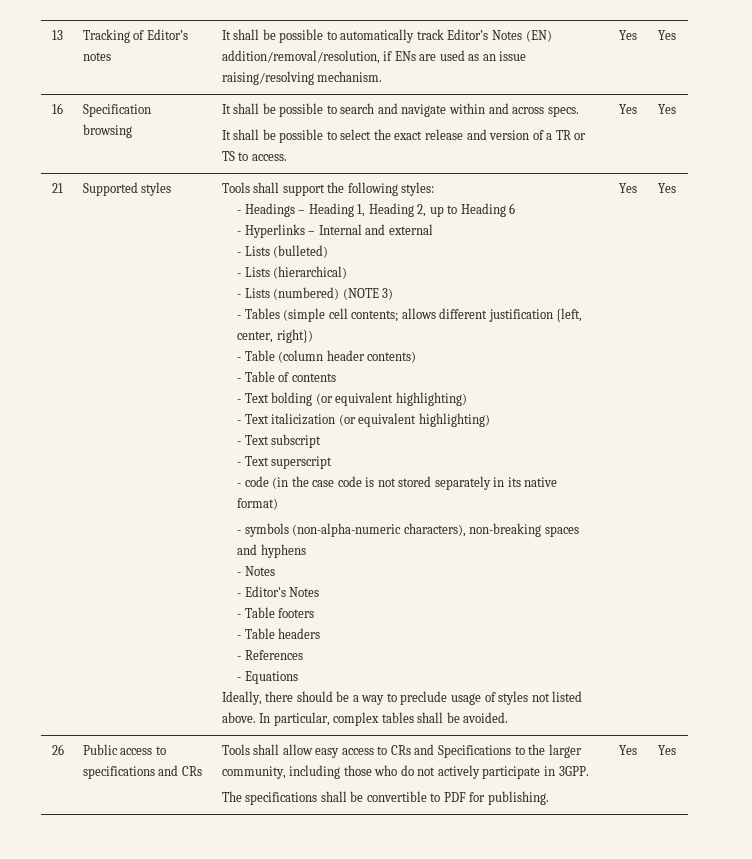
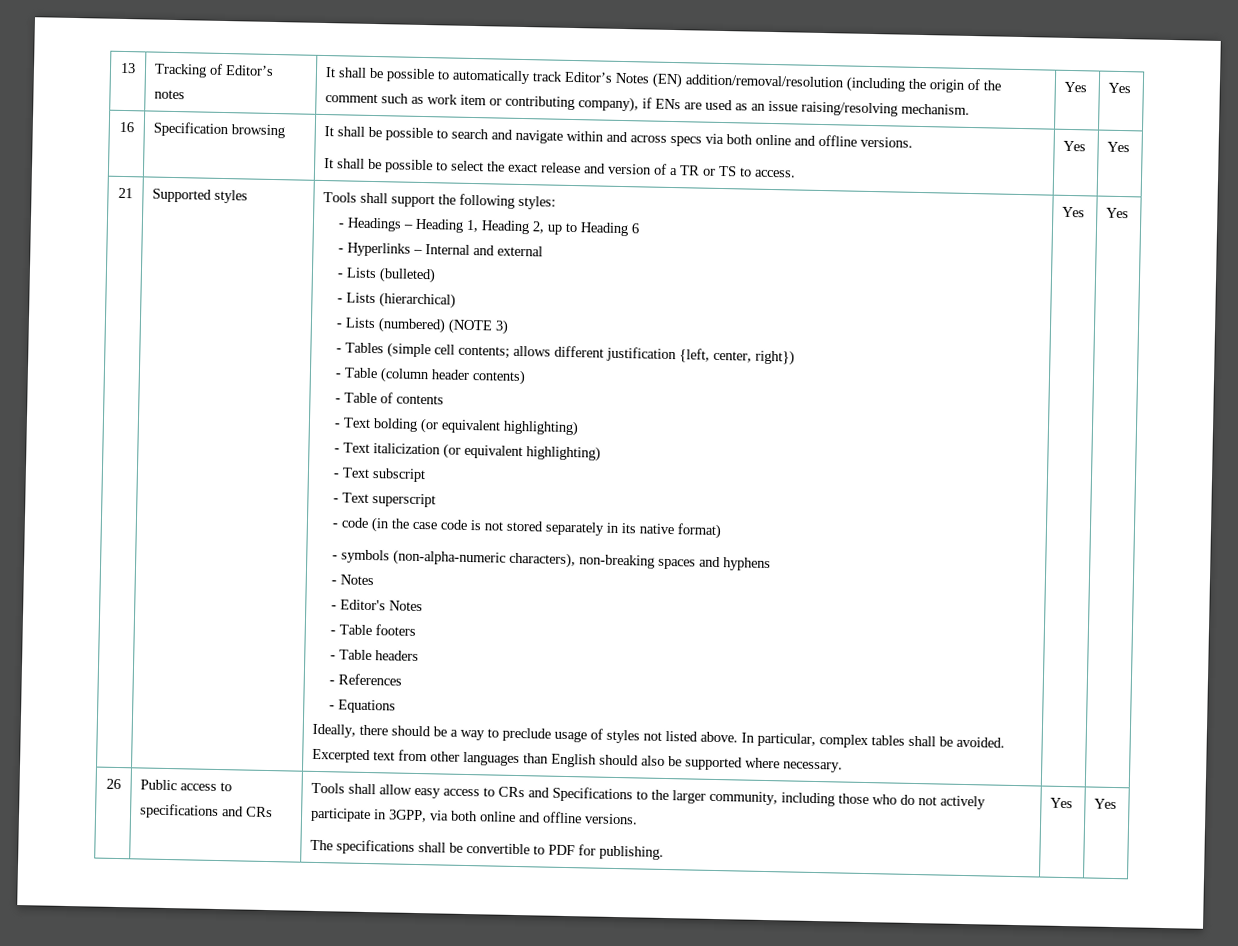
- 13 | Tracking of Editor’s notes | It shall be possible to automatically track Editor’s Notes (EN) addition/removal/resolution, if ENs are used as an issue raising/resolving mechanism. | Yes | Yes
+ 13 | Tracking of Editor’s notes | It shall be possible to automatically track Editor’s Notes (EN) addition/removal/resolution (including the origin of the comment such as work item or contributing company), if ENs are used as an issue raising/resolving mechanism. | Yes | Yes
- It shall be possible to search and navigate within and across specs.
+ It shall be possible to search and navigate within and across specs via both online and offline versions.
+ Excerpted text from other languages than English should also be supported where necessary.
- Tools shall allow easy access to CRs and Specifications to the larger community, including those who do not actively participate in 3GPP.
+ Tools shall allow easy access to CRs and Specifications to the larger community, including those who do not actively participate in 3GPP, via both online and offline versions.

